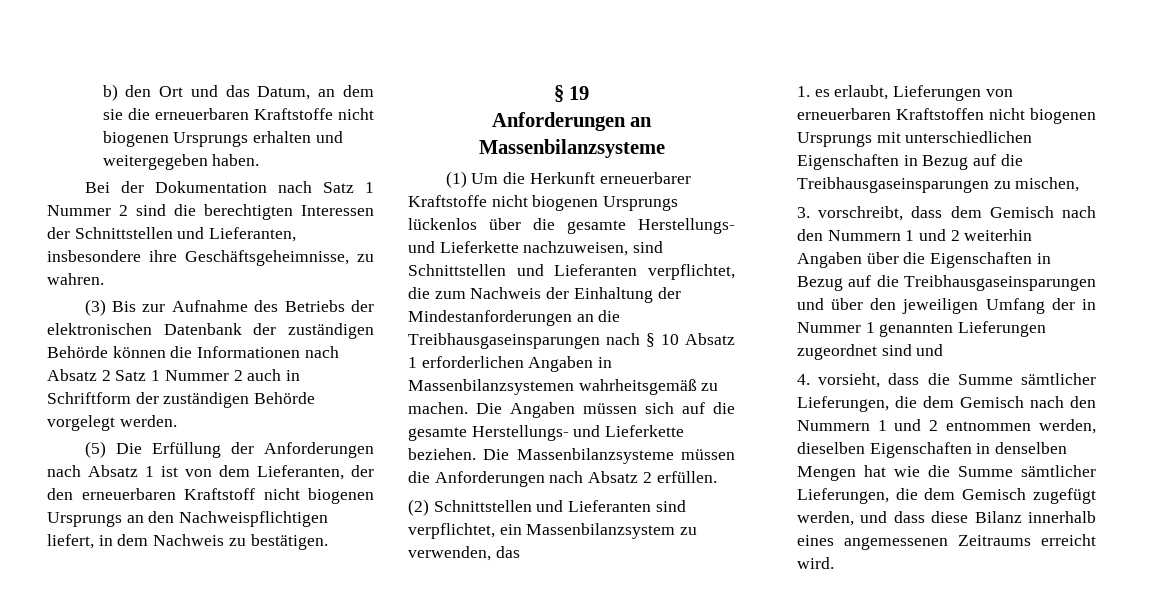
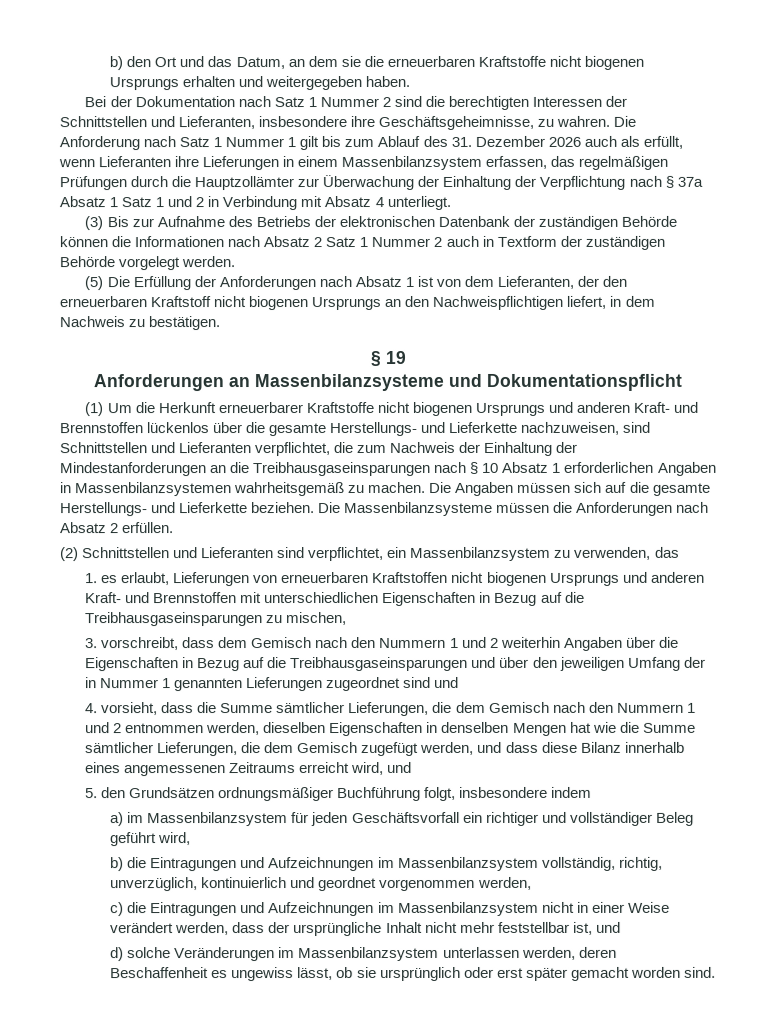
+ Die Anforderung nach Satz 1 Nummer 1 gilt bis zum Ablauf des 31. Dezember 2026 auch als erfüllt, wenn Lieferanten ihre Lieferungen in einem Massenbilanzsystem erfassen, das regelmäßigen Prüfungen durch die Hauptzollämter zur Überwachung der Einhaltung der Verpflichtung nach § 37a Absatz 1 Satz 1 und 2 in Verbindung mit Absatz 4 unterliegt.
- (3) Bis zur Aufnahme des Betriebs der elektronischen Datenbank der zuständigen Behörde können die Informationen nach Absatz 2 Satz 1 Nummer 2 auch in Schriftform der zuständigen Behörde vorgelegt werden.
+ (3) Bis zur Aufnahme des Betriebs der elektronischen Datenbank der zuständigen Behörde können die Informationen nach Absatz 2 Satz 1 Nummer 2 auch in Textform der zuständigen Behörde vorgelegt werden.
- Anforderungen an Massenbilanzsysteme
+ Anforderungen an Massenbilanzsysteme und Dokumentationspflicht
- (1) Um die Herkunft erneuerbarer Kraftstoffe nicht biogenen Ursprungs lückenlos über die gesamte Herstellungs- und Lieferkette nachzuweisen, sind Schnittstellen und Lieferanten verpflichtet, die zum Nachweis der Einhaltung der Mindestanforderungen an die Treibhausgaseinsparungen nach § 10 Absatz 1 erforderlichen Angaben in Massenbilanzsystemen wahrheitsgemäß zu machen.
+ (1) Um die Herkunft erneuerbarer Kraftstoffe nicht biogenen Ursprungs und anderen Kraft- und Brennstoffen lückenlos über die gesamte Herstellungs- und Lieferkette nachzuweisen, sind Schnittstellen und Lieferanten verpflichtet, die zum Nachweis der Einhaltung der Mindestanforderungen an die Treibhausgaseinsparungen nach § 10 Absatz 1 erforderlichen Angaben in Massenbilanzsystemen wahrheitsgemäß zu machen.
- 1. es erlaubt, Lieferungen von erneuerbaren Kraftstoffen nicht biogenen Ursprungs mit unterschiedlichen Eigenschaften in Bezug auf die Treibhausgaseinsparungen zu mischen,
+ 1. es erlaubt, Lieferungen von erneuerbaren Kraftstoffen nicht biogenen Ursprungs und anderen Kraft- und Brennstoffen mit unterschiedlichen Eigenschaften in Bezug auf die Treibhausgaseinsparungen zu mischen,
- 4. vorsieht, dass die Summe sämtlicher Lieferungen, die dem Gemisch nach den Nummern 1 und 2 entnommen werden, dieselben Eigenschaften in denselben Mengen hat wie die Summe sämtlicher Lieferungen, die dem Gemisch zugefügt werden, und dass diese Bilanz innerhalb eines angemessenen Zeitraums erreicht wird.
+ 4. vorsieht, dass die Summe sämtlicher Lieferungen, die dem Gemisch nach den Nummern 1 und 2 entnommen werden, dieselben Eigenschaften in denselben Mengen hat wie die Summe sämtlicher Lieferungen, die dem Gemisch zugefügt werden, und dass diese Bilanz innerhalb eines angemessenen Zeitraums erreicht wird, und
+ 5. den Grundsätzen ordnungsmäßiger Buchführung folgt, insbesondere indem
+ a) im Massenbilanzsystem für jeden Geschäftsvorfall ein richtiger und vollständiger Beleg geführt wird,
+ b) die Eintragungen und Aufzeichnungen im Massenbilanzsystem vollständig, richtig, unverzüglich, kontinuierlich und geordnet vorgenommen werden,
+ c) die Eintragungen und Aufzeichnungen im Massenbilanzsystem nicht in einer Weise verändert werden, dass der ursprüngliche Inhalt nicht mehr feststellbar ist, und
+ d) solche Veränderungen im Massenbilanzsystem unterlassen werden, deren Beschaffenheit es ungewiss lässt, ob sie ursprünglich oder erst später gemacht worden sind.

